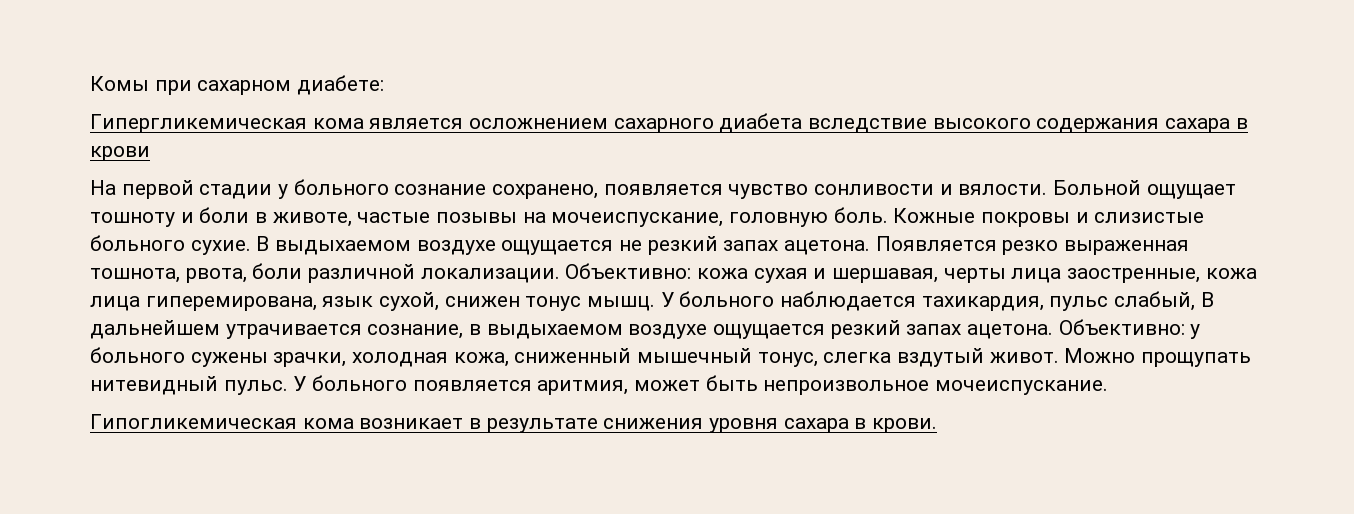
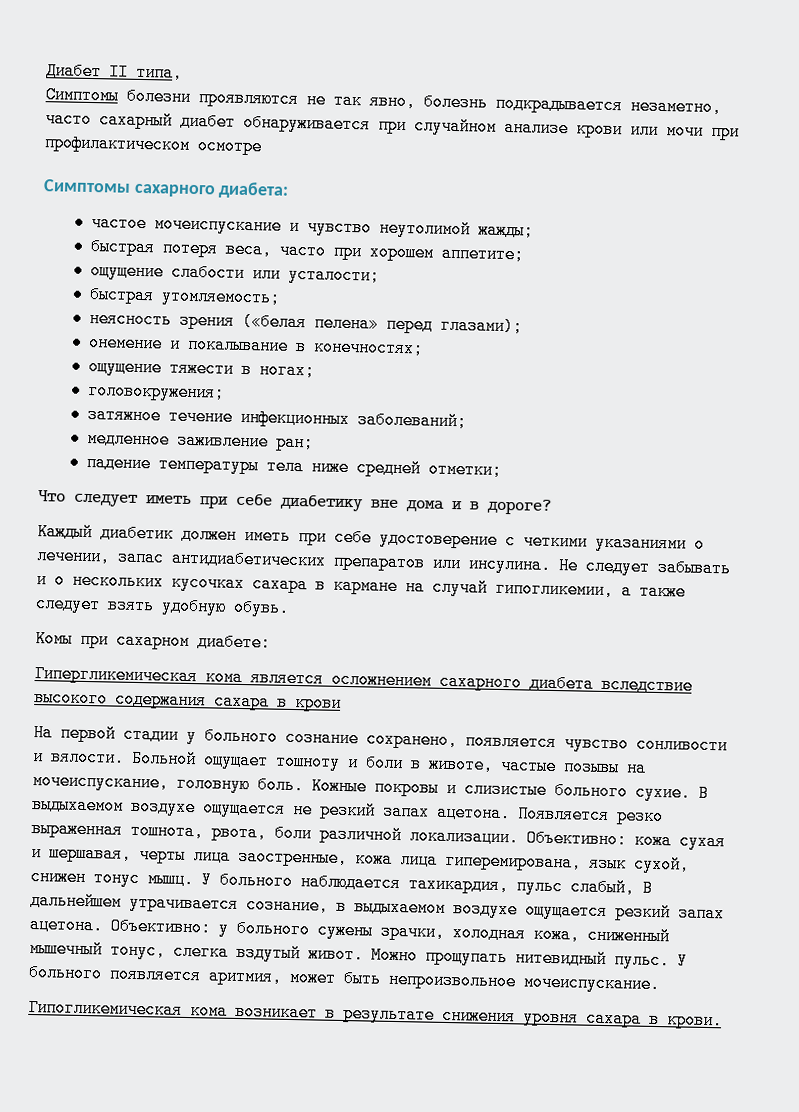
+ Диабет II типа,
+ Симптомы болезни проявляются не так явно, болезнь подкрадывается незаметно, часто сахарный диабет обнаруживается при случайном анализе крови или мочи при профилактическом осмотре
+ Симптомы сахарного диабета:
+ частое мочеиспускание и чувство неутолимой жажды;
+ быстрая потеря веса, часто при хорошем аппетите;
+ ощущение слабости или усталости;
+ быстрая утомляемость;
+ неясность зрения («белая пелена» перед глазами);
+ онемение и покалывание в конечностях;
+ ощущение тяжести в ногах;
+ головокружения;
+ затяжное течение инфекционных заболеваний;
+ медленное заживление ран;
+ падение температуры тела ниже средней отметки;
+ Что следует иметь при себе диабетику вне дома и в дороге?
+ Каждый диабетик должен иметь при себе удостоверение с четкими указаниями о лечении, запас антидиабетических препаратов или инсулина. Не следует забывать и о нескольких кусочках сахара в кармане на случай гипогликемии, а также следует взять удобную обувь.

